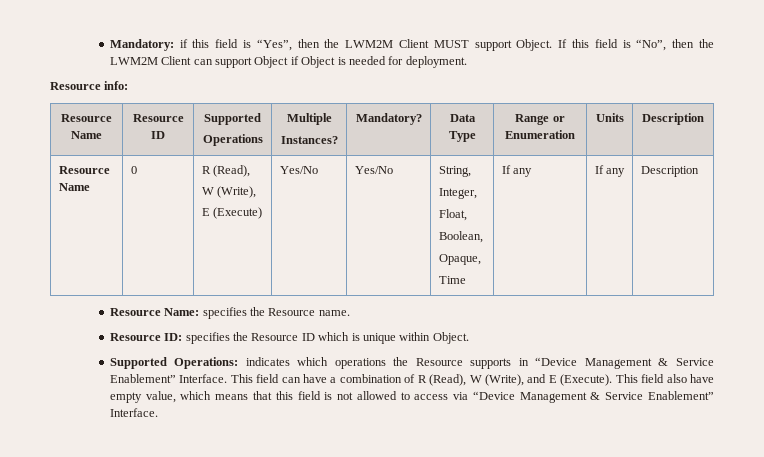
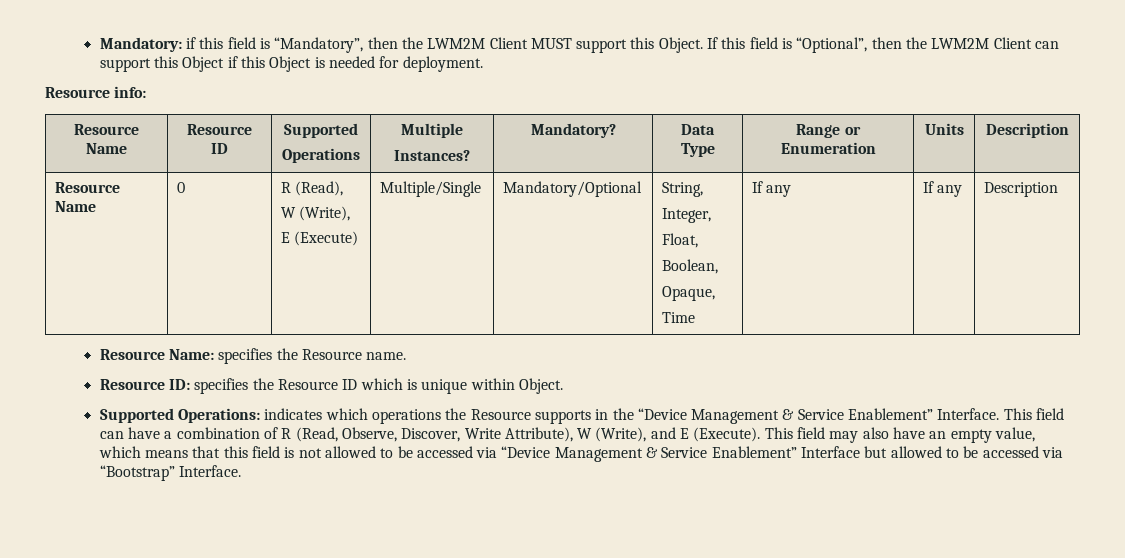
- Mandatory: if this field is “Yes”, then the LWM2M Client MUST support Object.
+ Mandatory: if this field is “Mandatory”, then the LWM2M Client MUST support this Object.
- If this field is “No”, then the LWM2M Client can support Object if Object is needed for deployment.
+ If this field is “Optional”, then the LWM2M Client can support this Object if this Object is needed for deployment.
  Resource Name | 0 | R (Read),
  W (Write),
- E (Execute) | Yes/No | Yes/No | String,
+ E (Execute) | Multiple/Single | Mandatory/Optional | String,
- Supported Operations: indicates which operations the Resource supports in “Device Management & Service Enablement” Interface.
+ Supported Operations: indicates which operations the Resource supports in the “Device Management & Service Enablement” Interface.
- This field can have a combination of R (Read), W (Write), and E (Execute).
+ This field can have a combination of R (Read, Observe, Discover, Write Attribute), W (Write), and E (Execute).
- This field also have empty value, which means that this field is not allowed to access via “Device Management & Service Enablement” Interface.
+ This field may also have an empty value, which means that this field is not allowed to be accessed via “Device Management & Service Enablement” Interface but allowed to be accessed via “Bootstrap” Interface.

